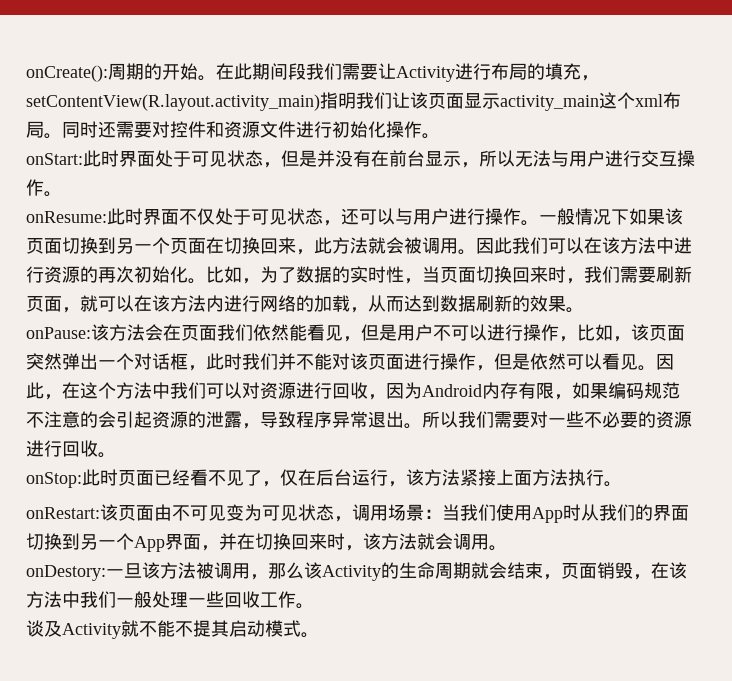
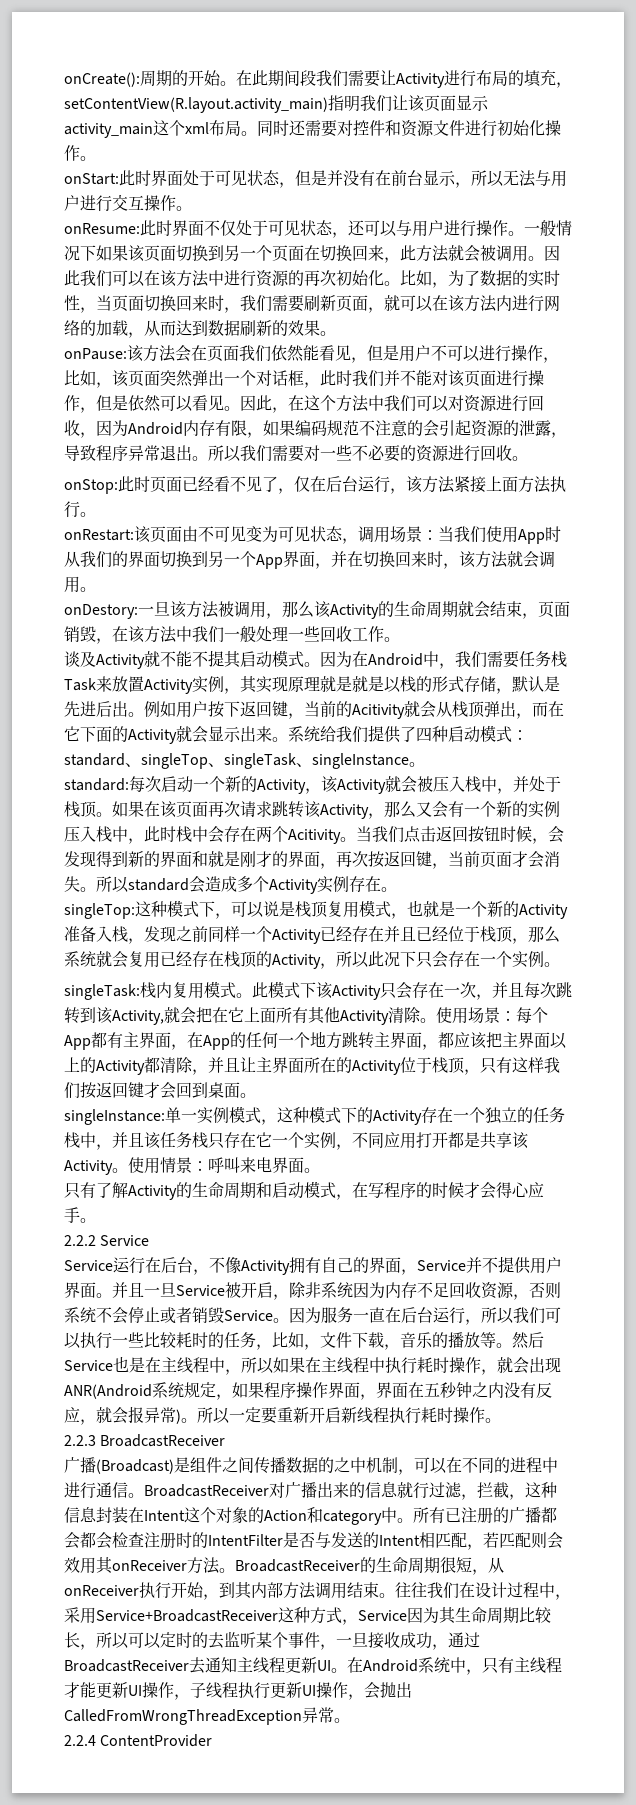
+ 因为在Android中，我们需要任务栈Task来放置Activity实例，其实现原理就是就是以栈的形式存储，默认是先进后出。例如用户按下返回键，当前的Acitivity就会从栈顶弹出，而在它下面的Activity就会显示出来。系统给我们提供了四种启动模式：standard、singleTop、singleTask、singleInstance。
+ standard:每次启动一个新的Activity，该Activity就会被压入栈中，并处于栈顶。如果在该页面再次请求跳转该Activity，那么又会有一个新的实例压入栈中，此时栈中会存在两个Acitivity。当我们点击返回按钮时候，会发现得到新的界面和就是刚才的界面，再次按返回键，当前页面才会消失。所以standard会造成多个Activity实例存在。
+ singleTop:这种模式下，可以说是栈顶复用模式，也就是一个新的Activity准备入栈，发现之前同样一个Activity已经存在并且已经位于栈顶，那么系统就会复用已经存在栈顶的Activity，所以此况下只会存在一个实例。
+ singleTask:栈内复用模式。此模式下该Activity只会存在一次，并且每次跳转到该Activity,就会把在它上面所有其他Activity清除。使用场景：每个App都有主界面，在App的任何一个地方跳转主界面，都应该把主界面以上的Activity都清除，并且让主界面所在的Activity位于栈顶，只有这样我们按返回键才会回到桌面。
+ singleInstance:单一实例模式，这种模式下的Activity存在一个独立的任务栈中，并且该任务栈只存在它一个实例，不同应用打开都是共享该Activity。使用情景：呼叫来电界面。
+ 只有了解Activity的生命周期和启动模式，在写程序的时候才会得心应手。
+ 2.2.2 Service
+ Service运行在后台，不像Activity拥有自己的界面，Service并不提供用户界面。并且一旦Service被开启，除非系统因为内存不足回收资源，否则系统不会停止或者销毁Service。因为服务一直在后台运行，所以我们可以执行一些比较耗时的任务，比如，文件下载，音乐的播放等。然后Service也是在主线程中，所以如果在主线程中执行耗时操作，就会出现ANR(Android系统规定，如果程序操作界面，界面在五秒钟之内没有反应，就会报异常)。所以一定要重新开启新线程执行耗时操作。
+ 2.2.3 BroadcastReceiver
+ 广播(Broadcast)是组件之间传播数据的之中机制，可以在不同的进程中进行通信。BroadcastReceiver对广播出来的信息就行过滤，拦截，这种信息封装在Intent这个对象的Action和category中。所有已注册的广播都会都会检查注册时的IntentFilter是否与发送的Intent相匹配，若匹配则会效用其onReceiver方法。BroadcastReceiver的生命周期很短，从onReceiver执行开始，到其内部方法调用结束。往往我们在设计过程中，采用Service+BroadcastReceiver这种方式，Service因为其生命周期比较长，所以可以定时的去监听某个事件，一旦接收成功，通过BroadcastReceiver去通知主线程更新UI。在Android系统中，只有主线程才能更新UI操作，子线程执行更新UI操作，会抛出CalledFromWrongThreadException异常。
+ 2.2.4 ContentProvider

